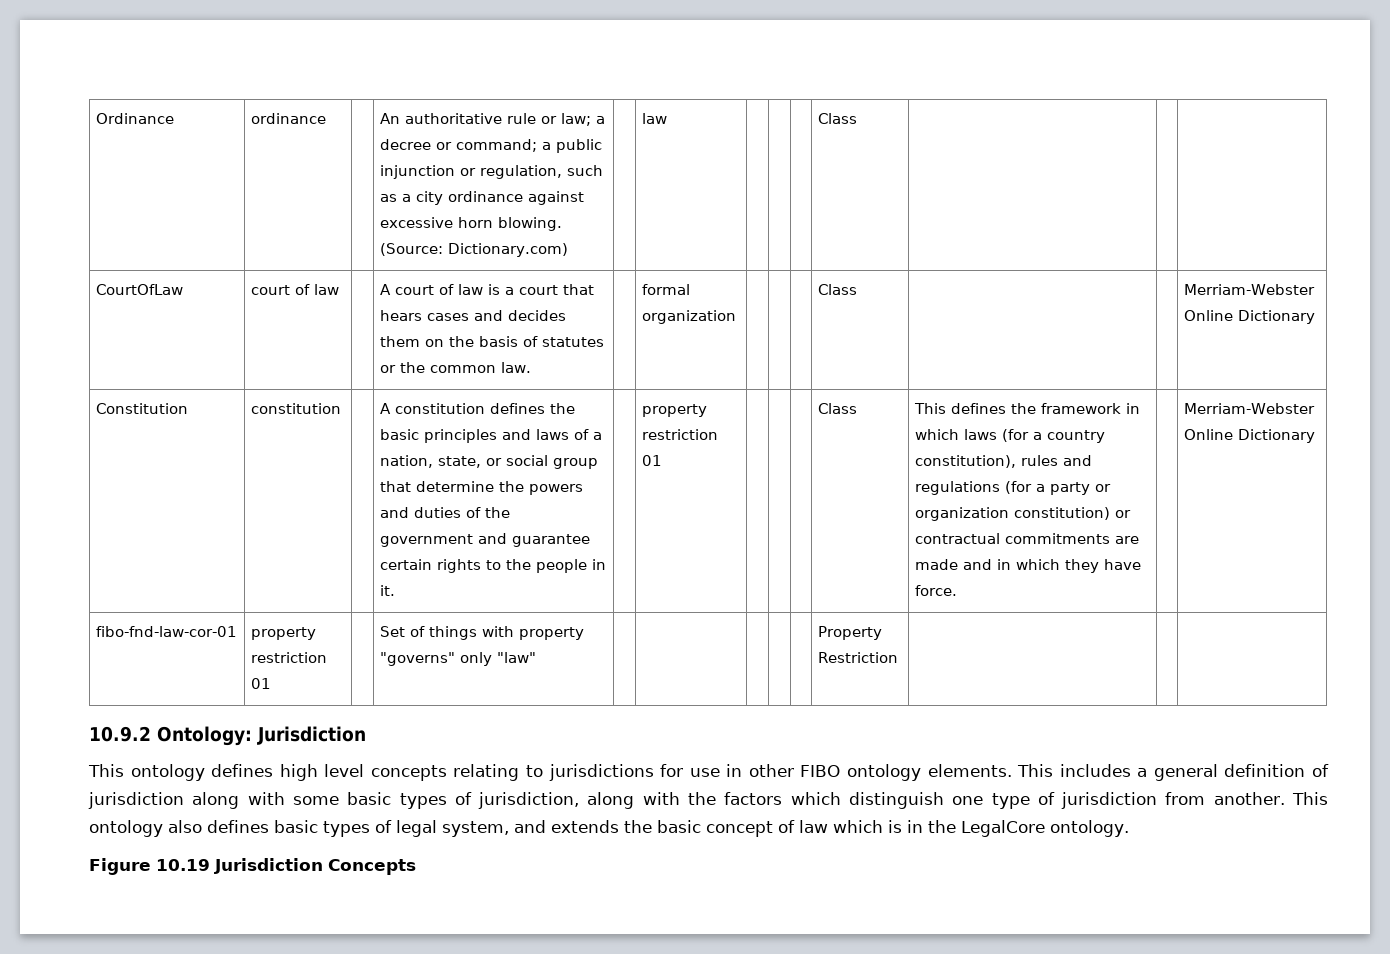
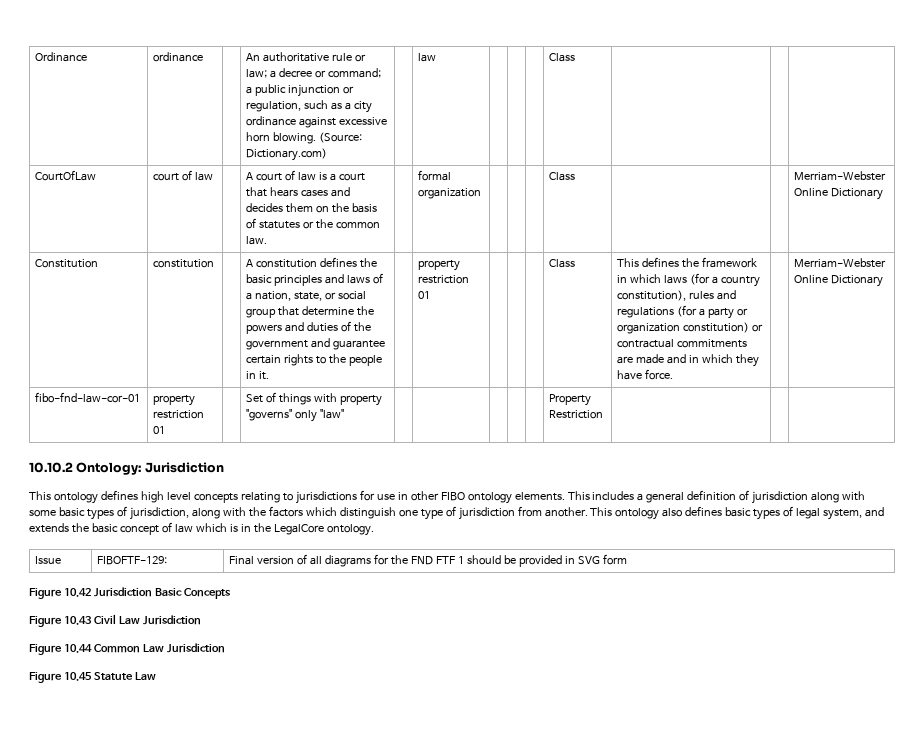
- 10.9.2 Ontology: Jurisdiction
+ 10.10.2 Ontology: Jurisdiction
- Figure 10.19 Jurisdiction Concepts
+ Issue | FIBOFTF-129: | Final version of all diagrams for the FND FTF 1 should be provided in SVG form
+ Figure 10.42 Jurisdiction Basic Concepts
+ Figure 10.43 Civil Law Jurisdiction
+ Figure 10.44 Common Law Jurisdiction
+ Figure 10.45 Statute Law

